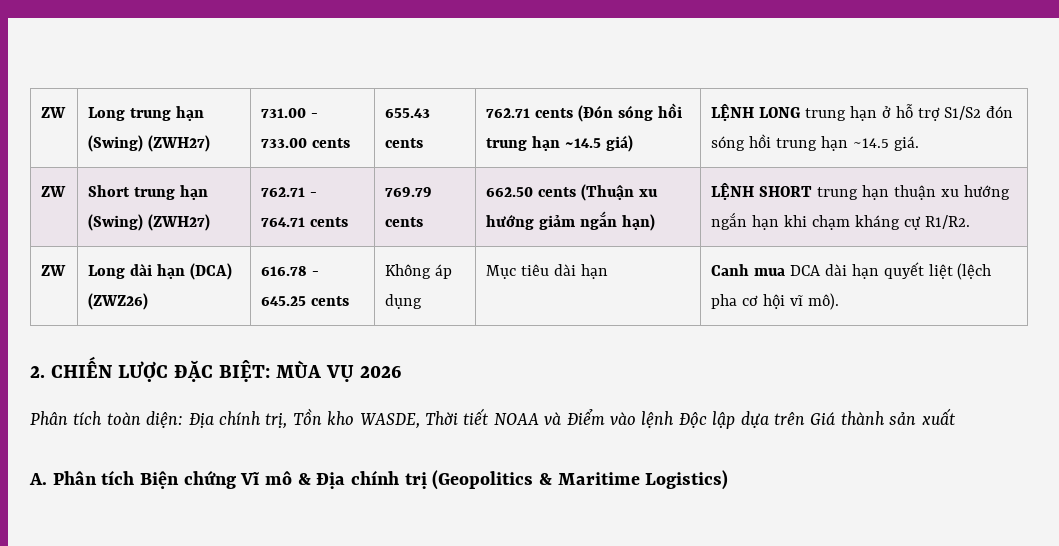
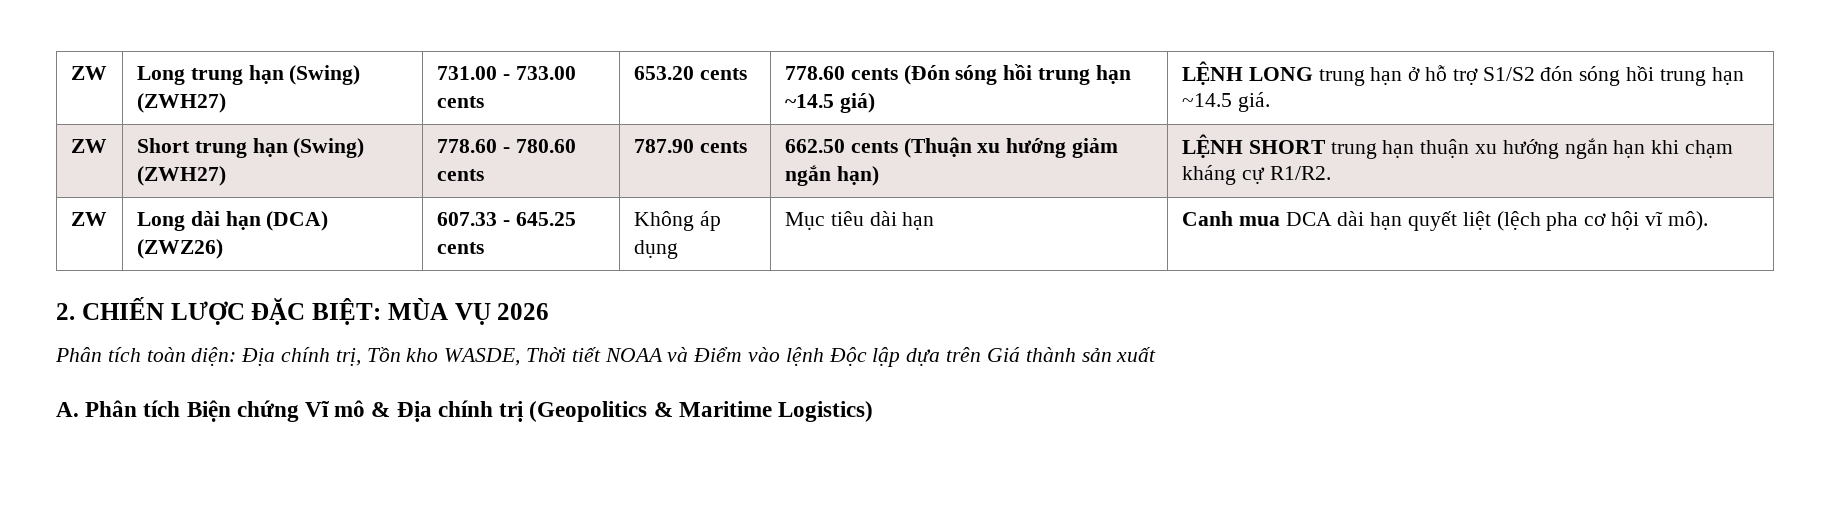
- ZW | Long trung hạn (Swing) (ZWH27) | 731.00 - 733.00 cents | 655.43 cents | 762.71 cents (Đón sóng hồi trung hạn ~14.5 giá) | LỆNH LONG trung hạn ở hỗ trợ S1/S2 đón sóng hồi trung hạn ~14.5 giá.
+ ZW | Long trung hạn (Swing) (ZWH27) | 731.00 - 733.00 cents | 653.20 cents | 778.60 cents (Đón sóng hồi trung hạn ~14.5 giá) | LỆNH LONG trung hạn ở hỗ trợ S1/S2 đón sóng hồi trung hạn ~14.5 giá.
- ZW | Short trung hạn (Swing) (ZWH27) | 762.71 - 764.71 cents | 769.79 cents | 662.50 cents (Thuận xu hướng giảm ngắn hạn) | LỆNH SHORT trung hạn thuận xu hướng ngắn hạn khi chạm kháng cự R1/R2.
+ ZW | Short trung hạn (Swing) (ZWH27) | 778.60 - 780.60 cents | 787.90 cents | 662.50 cents (Thuận xu hướng giảm ngắn hạn) | LỆNH SHORT trung hạn thuận xu hướng ngắn hạn khi chạm kháng cự R1/R2.
- ZW | Long dài hạn (DCA) (ZWZ26) | 616.78 - 645.25 cents | Không áp dụng | Mục tiêu dài hạn | Canh mua DCA dài hạn quyết liệt (lệch pha cơ hội vĩ mô).
+ ZW | Long dài hạn (DCA) (ZWZ26) | 607.33 - 645.25 cents | Không áp dụng | Mục tiêu dài hạn | Canh mua DCA dài hạn quyết liệt (lệch pha cơ hội vĩ mô).

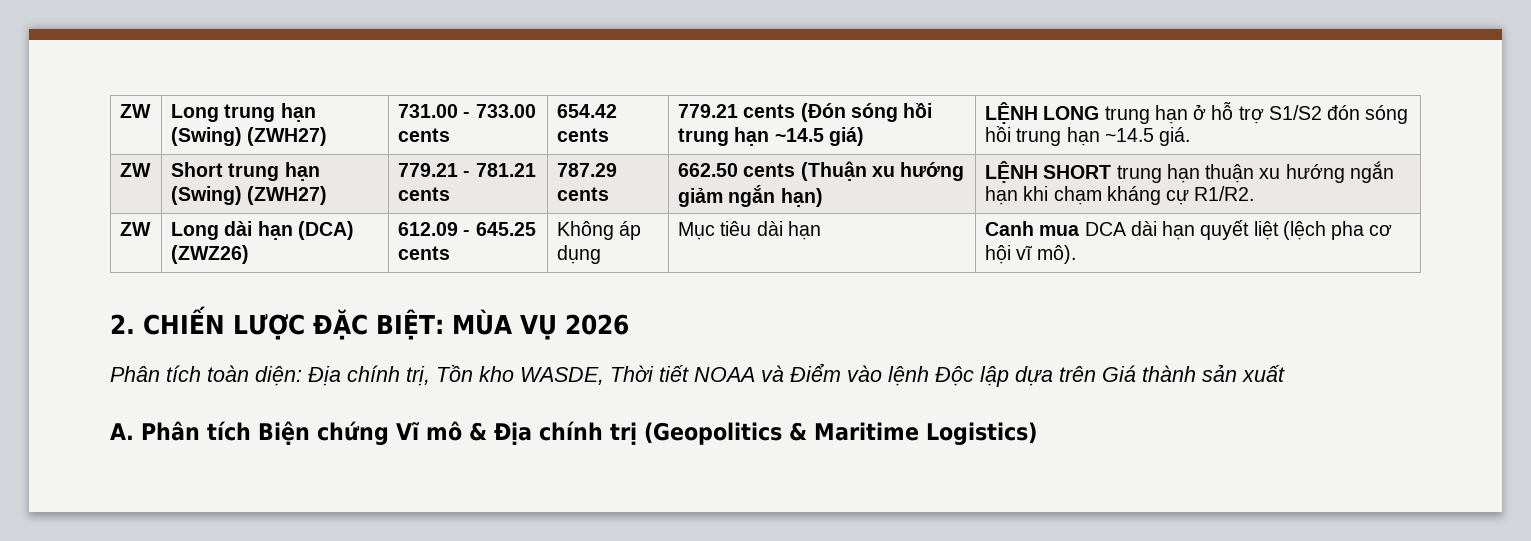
- ZW | Long trung hạn (Swing) (ZWH27) | 731.00 - 733.00 cents | 653.20 cents | 778.60 cents (Đón sóng hồi trung hạn ~14.5 giá) | LỆNH LONG trung hạn ở hỗ trợ S1/S2 đón sóng hồi trung hạn ~14.5 giá.
+ ZW | Long trung hạn (Swing) (ZWH27) | 731.00 - 733.00 cents | 654.42 cents | 779.21 cents (Đón sóng hồi trung hạn ~14.5 giá) | LỆNH LONG trung hạn ở hỗ trợ S1/S2 đón sóng hồi trung hạn ~14.5 giá.
- ZW | Short trung hạn (Swing) (ZWH27) | 778.60 - 780.60 cents | 787.90 cents | 662.50 cents (Thuận xu hướng giảm ngắn hạn) | LỆNH SHORT trung hạn thuận xu hướng ngắn hạn khi chạm kháng cự R1/R2.
+ ZW | Short trung hạn (Swing) (ZWH27) | 779.21 - 781.21 cents | 787.29 cents | 662.50 cents (Thuận xu hướng giảm ngắn hạn) | LỆNH SHORT trung hạn thuận xu hướng ngắn hạn khi chạm kháng cự R1/R2.
- ZW | Long dài hạn (DCA) (ZWZ26) | 607.33 - 645.25 cents | Không áp dụng | Mục tiêu dài hạn | Canh mua DCA dài hạn quyết liệt (lệch pha cơ hội vĩ mô).
+ ZW | Long dài hạn (DCA) (ZWZ26) | 612.09 - 645.25 cents | Không áp dụng | Mục tiêu dài hạn | Canh mua DCA dài hạn quyết liệt (lệch pha cơ hội vĩ mô).

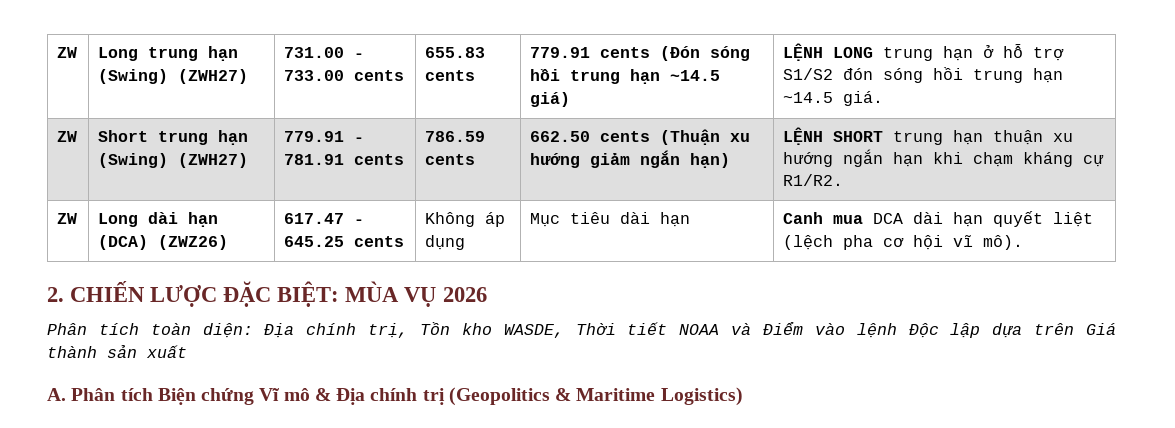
- ZW | Long trung hạn (Swing) (ZWH27) | 731.00 - 733.00 cents | 654.42 cents | 779.21 cents (Đón sóng hồi trung hạn ~14.5 giá) | LỆNH LONG trung hạn ở hỗ trợ S1/S2 đón sóng hồi trung hạn ~14.5 giá.
+ ZW | Long trung hạn (Swing) (ZWH27) | 731.00 - 733.00 cents | 655.83 cents | 779.91 cents (Đón sóng hồi trung hạn ~14.5 giá) | LỆNH LONG trung hạn ở hỗ trợ S1/S2 đón sóng hồi trung hạn ~14.5 giá.
- ZW | Short trung hạn (Swing) (ZWH27) | 779.21 - 781.21 cents | 787.29 cents | 662.50 cents (Thuận xu hướng giảm ngắn hạn) | LỆNH SHORT trung hạn thuận xu hướng ngắn hạn khi chạm kháng cự R1/R2.
+ ZW | Short trung hạn (Swing) (ZWH27) | 779.91 - 781.91 cents | 786.59 cents | 662.50 cents (Thuận xu hướng giảm ngắn hạn) | LỆNH SHORT trung hạn thuận xu hướng ngắn hạn khi chạm kháng cự R1/R2.
- ZW | Long dài hạn (DCA) (ZWZ26) | 612.09 - 645.25 cents | Không áp dụng | Mục tiêu dài hạn | Canh mua DCA dài hạn quyết liệt (lệch pha cơ hội vĩ mô).
+ ZW | Long dài hạn (DCA) (ZWZ26) | 617.47 - 645.25 cents | Không áp dụng | Mục tiêu dài hạn | Canh mua DCA dài hạn quyết liệt (lệch pha cơ hội vĩ mô).

